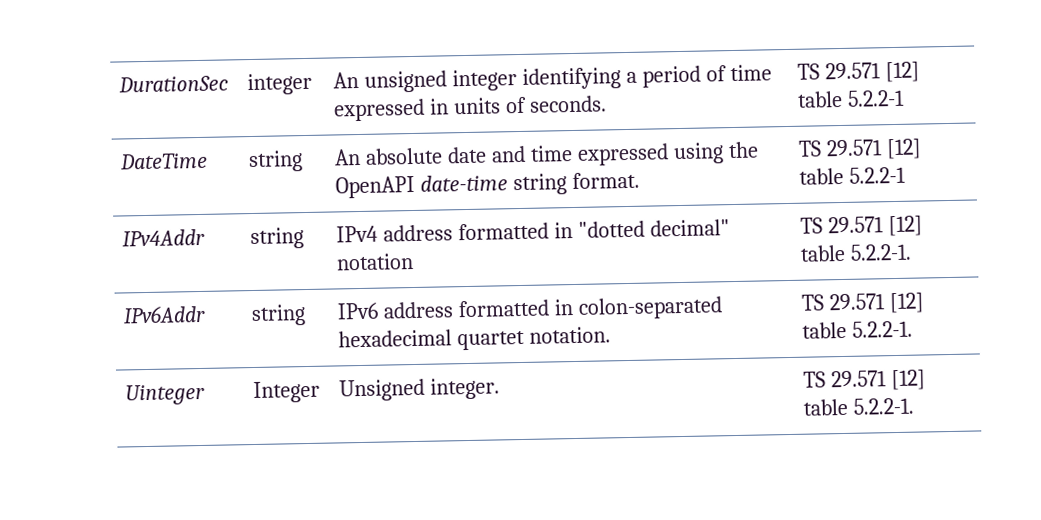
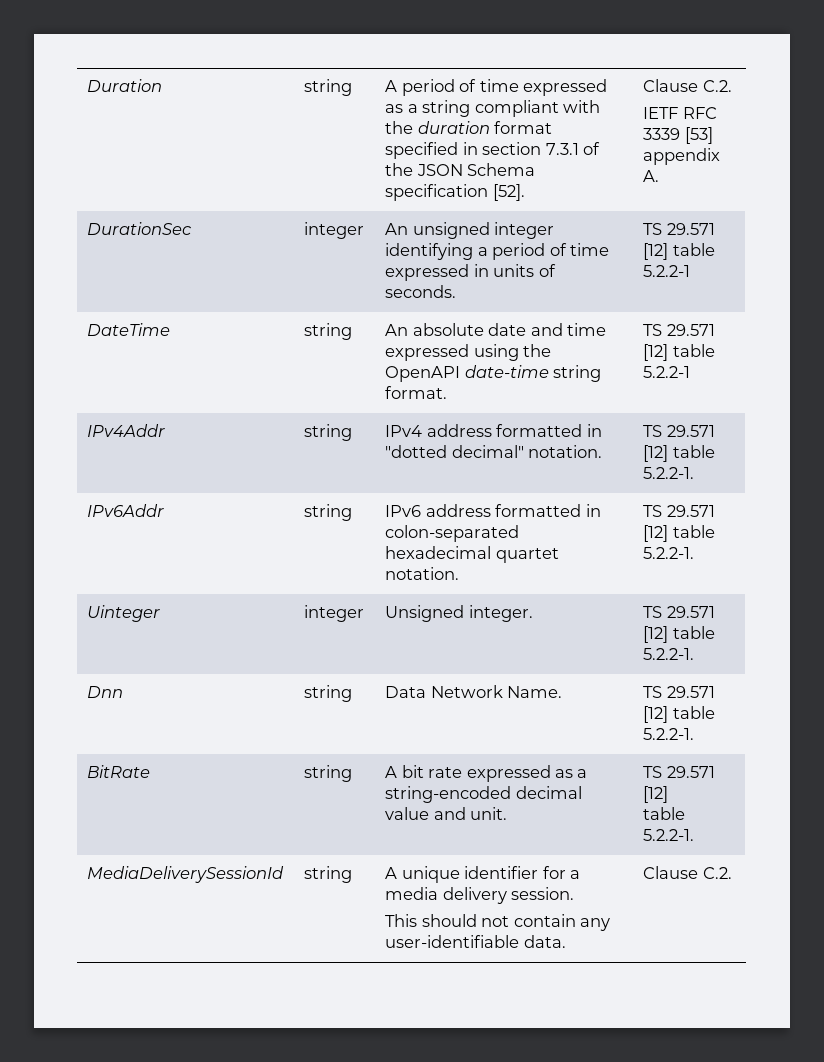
+ Duration | string | A period of time expressed as a string compliant with the duration format specified in section 7.3.1 of the JSON Schema specification [52]. | Clause C.2.
+ IETF RFC 3339 [53] appendix A.
- IPv4Addr | string | IPv4 address formatted in "dotted decimal" notation | TS 29.571 [12] table 5.2.2-1.
+ IPv4Addr | string | IPv4 address formatted in "dotted decimal" notation. | TS 29.571 [12] table 5.2.2-1.
- Uinteger | Integer | Unsigned integer. | TS 29.571 [12] table 5.2.2-1.
+ Uinteger | integer | Unsigned integer. | TS 29.571 [12] table 5.2.2-1.
+ Dnn | string | Data Network Name. | TS 29.571 [12] table 5.2.2-1.
+ BitRate | string | A bit rate expressed as a string-encoded decimal value and unit. | TS 29.571 [12]
+ table 5.2.2-1.
+ MediaDeliverySessionId | string | A unique identifier for a media delivery session.
+ This should not contain any user-identifiable data. | Clause C.2.

